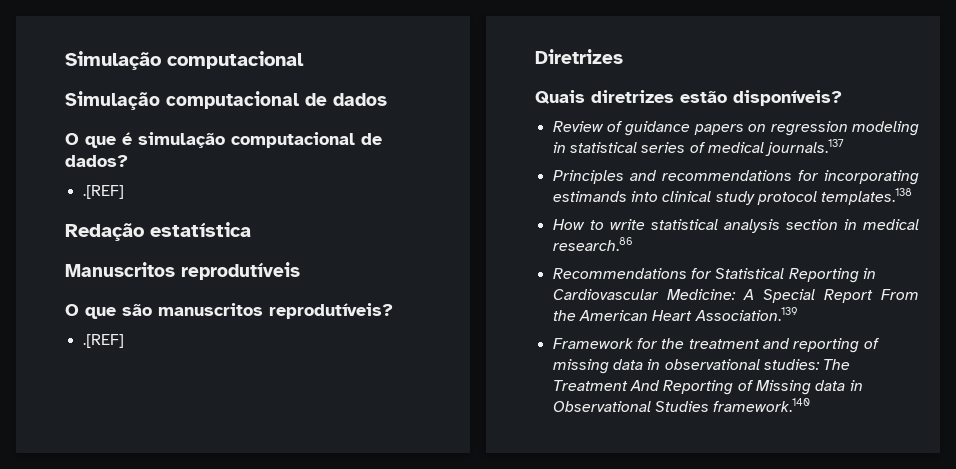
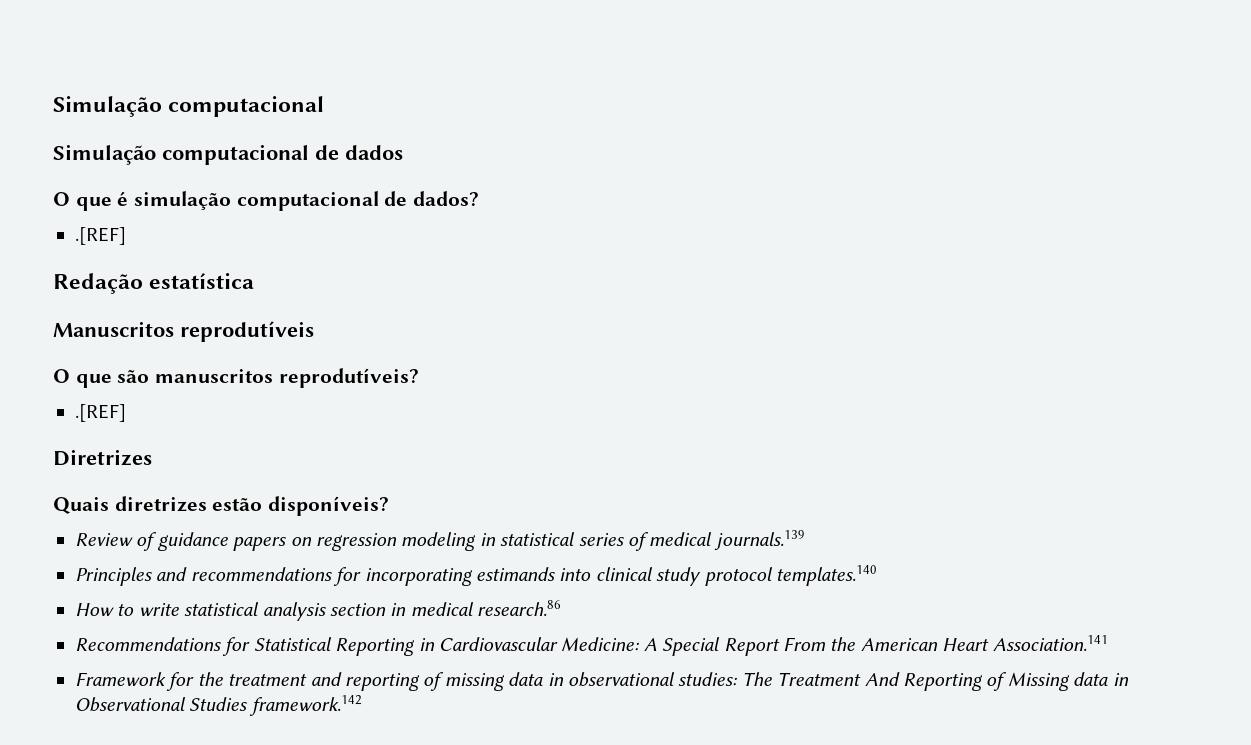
- Review of guidance papers on regression modeling in statistical series of medical journals.137
+ Review of guidance papers on regression modeling in statistical series of medical journals.139
- Principles and recommendations for incorporating estimands into clinical study protocol templates.138
+ Principles and recommendations for incorporating estimands into clinical study protocol templates.140
- Recommendations for Statistical Reporting in Cardiovascular Medicine: A Special Report From the American Heart Association.139
+ Recommendations for Statistical Reporting in Cardiovascular Medicine: A Special Report From the American Heart Association.141
- Framework for the treatment and reporting of missing data in observational studies: The Treatment And Reporting of Missing data in Observational Studies framework.140
+ Framework for the treatment and reporting of missing data in observational studies: The Treatment And Reporting of Missing data in Observational Studies framework.142

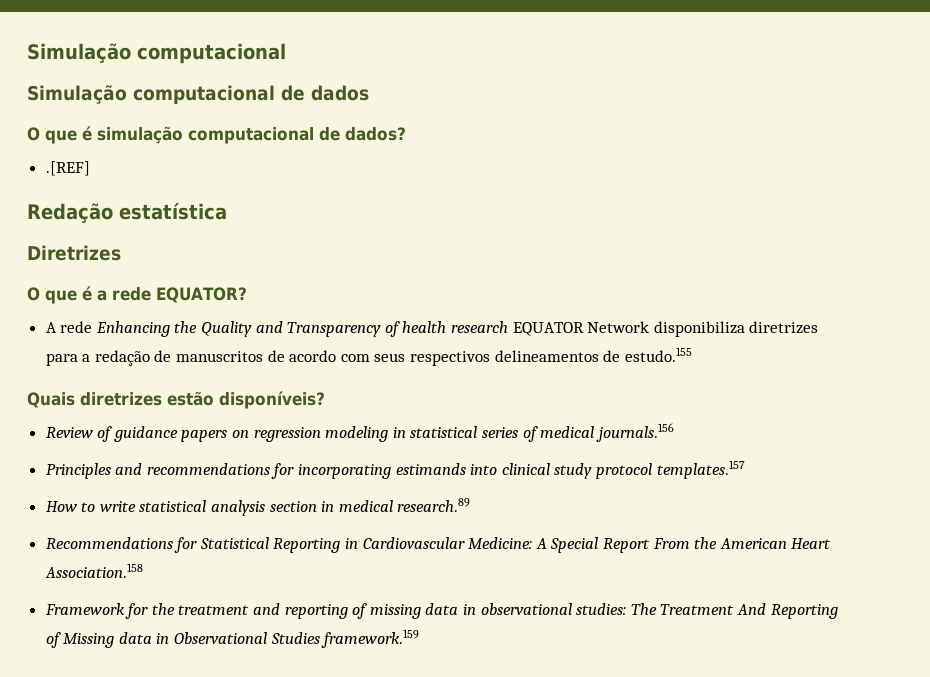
- Manuscritos reprodutíveis
- O que são manuscritos reprodutíveis?
- .[REF]
  Diretrizes
+ O que é a rede EQUATOR?
+ A rede Enhancing the Quality and Transparency of health research EQUATOR Network disponibiliza diretrizes para a redação de manuscritos de acordo com seus respectivos delineamentos de estudo.155
- Review of guidance papers on regression modeling in statistical series of medical journals.139
+ Review of guidance papers on regression modeling in statistical series of medical journals.156
- Principles and recommendations for incorporating estimands into clinical study protocol templates.140
+ Principles and recommendations for incorporating estimands into clinical study protocol templates.157
- How to write statistical analysis section in medical research.86
+ How to write statistical analysis section in medical research.89
- Recommendations for Statistical Reporting in Cardiovascular Medicine: A Special Report From the American Heart Association.141
+ Recommendations for Statistical Reporting in Cardiovascular Medicine: A Special Report From the American Heart Association.158
- Framework for the treatment and reporting of missing data in observational studies: The Treatment And Reporting of Missing data in Observational Studies framework.142
+ Framework for the treatment and reporting of missing data in observational studies: The Treatment And Reporting of Missing data in Observational Studies framework.159

